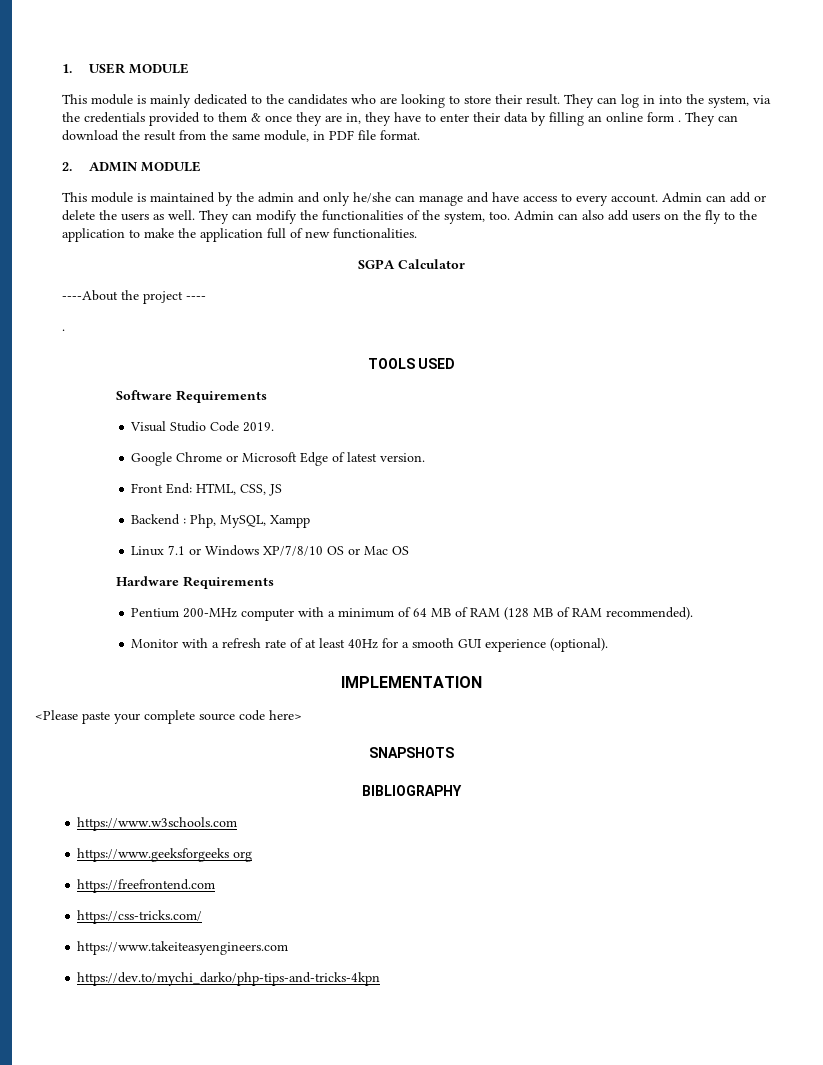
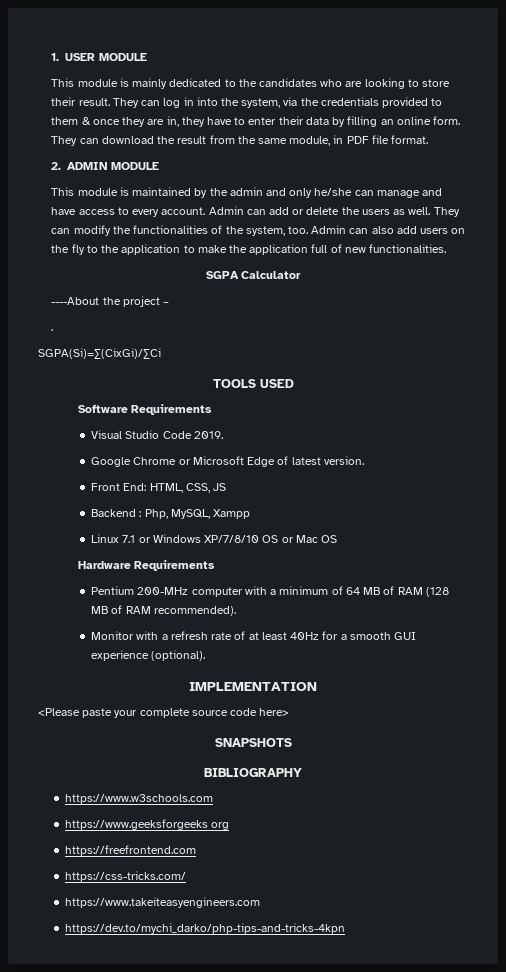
- They can log in into the system, via the credentials provided to them & once they are in, they have to enter their data by filling an online form .
+ They can log in into the system, via the credentials provided to them & once they are in, they have to enter their data by filling an online form.
- ----About the project ----
+ ----About the project –
  .
+ SGPA(Si)=∑(CixGi)/∑Ci

